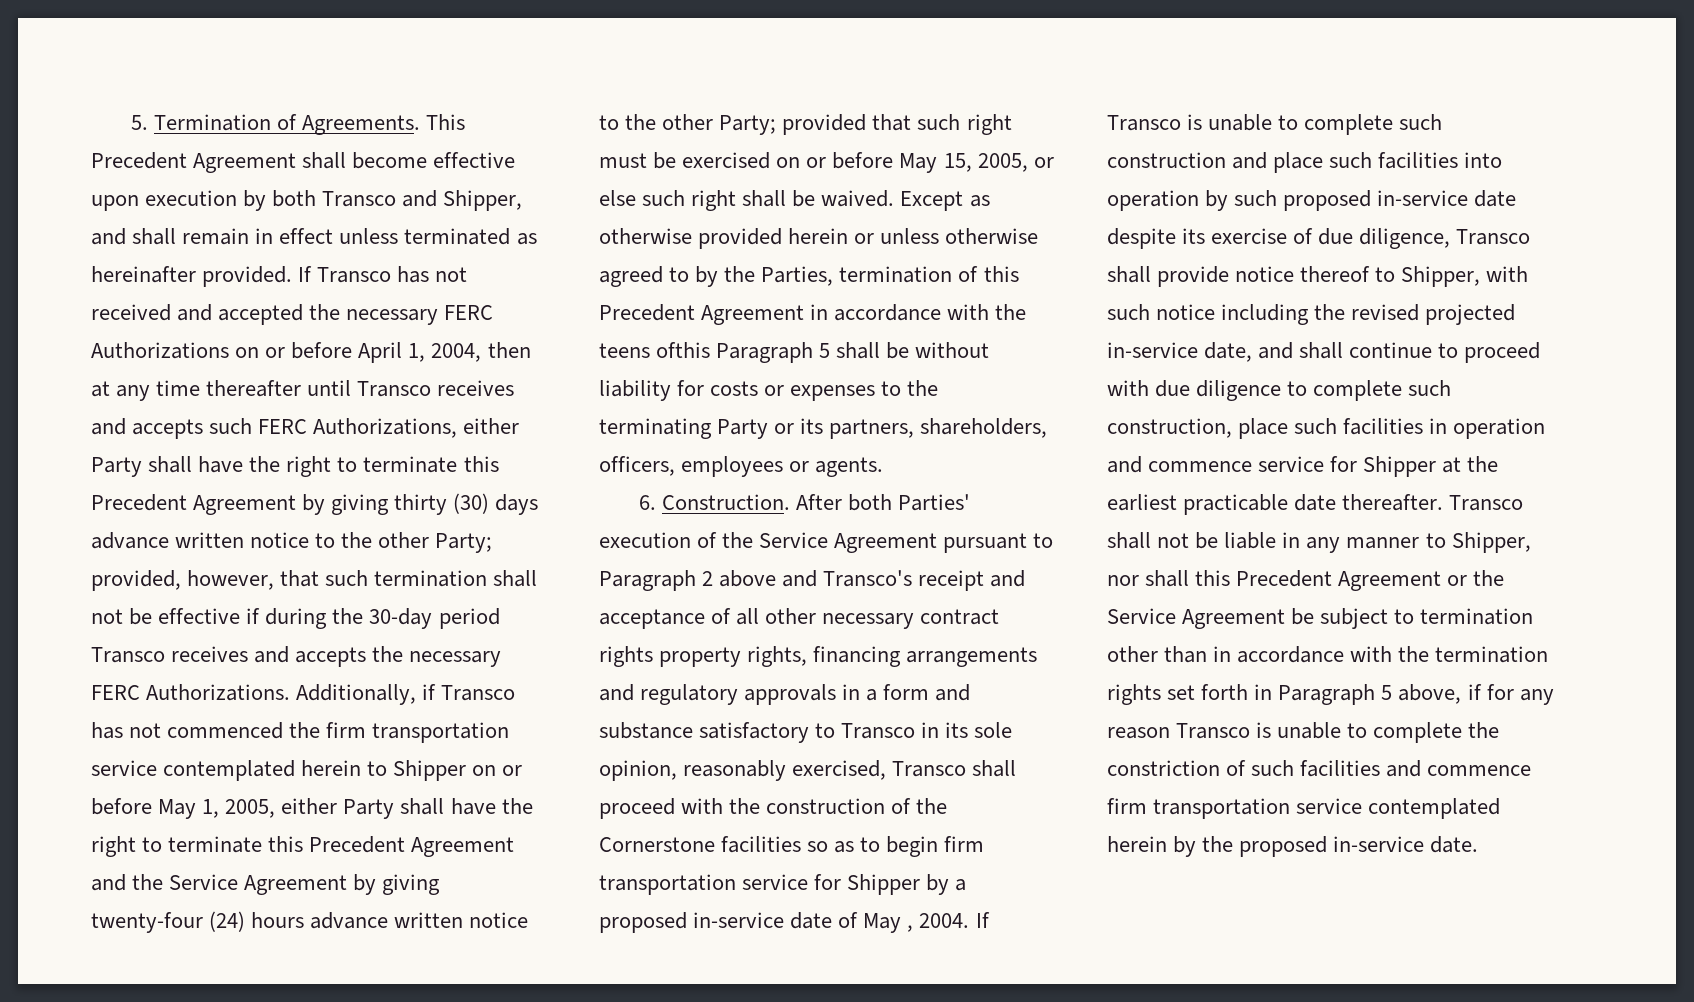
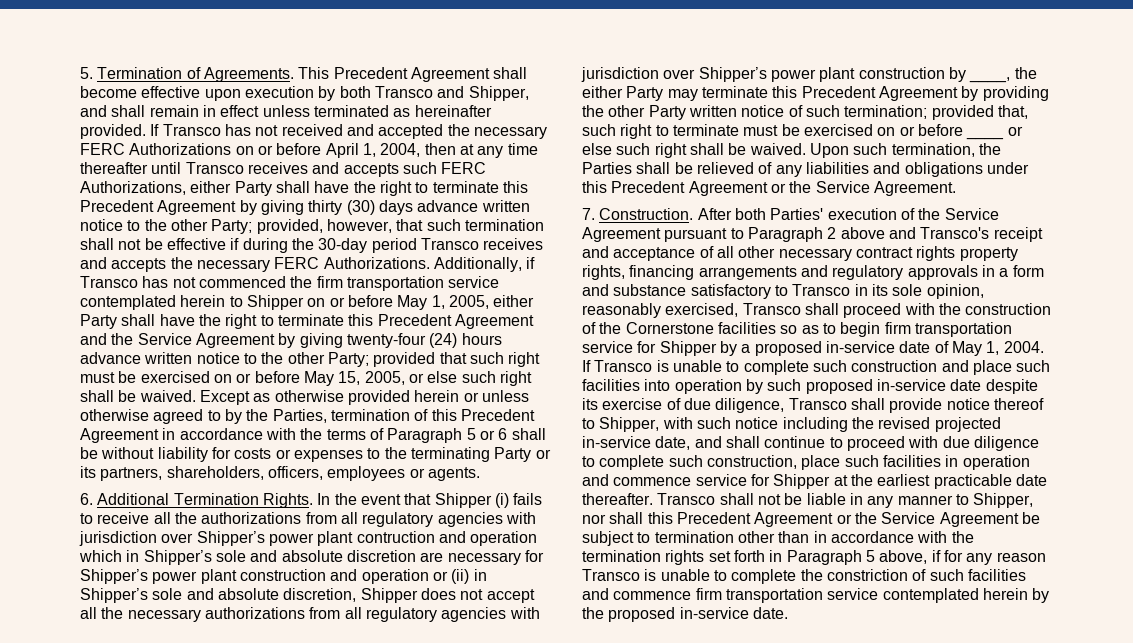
- Except as otherwise provided herein or unless otherwise agreed to by the Parties, termination of this Precedent Agreement in accordance with the teens ofthis Paragraph 5 shall be without liability for costs or expenses to the terminating Party or its partners, shareholders, officers, employees or agents.
+ Except as otherwise provided herein or unless otherwise agreed to by the Parties, termination of this Precedent Agreement in accordance with the terms of Paragraph 5 or 6 shall be without liability for costs or expenses to the terminating Party or its partners, shareholders, officers, employees or agents.
- 6. Construction.
+ 6. Additional Termination Rights. In the event that Shipper (i) fails to receive all the authorizations from all regulatory agencies with jurisdiction over Shipper’s power plant contruction and operation which in Shipper’s sole and absolute discretion are necessary for Shipper’s power plant construction and operation or (ii) in Shipper’s sole and absolute discretion, Shipper does not accept all the necessary authorizations from all regulatory agencies with jurisdiction over Shipper’s power plant construction by ____, the either Party may terminate this Precedent Agreement by providing the other Party written notice of such termination; provided that, such right to terminate must be exercised on or before ____ or else such right shall be waived. Upon such termination, the Parties shall be relieved of any liabilities and obligations under this Precedent Agreement or the Service Agreement.
+ 7. Construction.
- After both Parties' execution of the Service Agreement pursuant to Paragraph 2 above and Transco's receipt and acceptance of all other necessary contract rights property rights, financing arrangements and regulatory approvals in a form and substance satisfactory to Transco in its sole opinion, reasonably exercised, Transco shall proceed with the construction of the Cornerstone facilities so as to begin firm transportation service for Shipper by a proposed in-service date of May , 2004.
+ After both Parties' execution of the Service Agreement pursuant to Paragraph 2 above and Transco's receipt and acceptance of all other necessary contract rights property rights, financing arrangements and regulatory approvals in a form and substance satisfactory to Transco in its sole opinion, reasonably exercised, Transco shall proceed with the construction of the Cornerstone facilities so as to begin firm transportation service for Shipper by a proposed in-service date of May 1, 2004.

